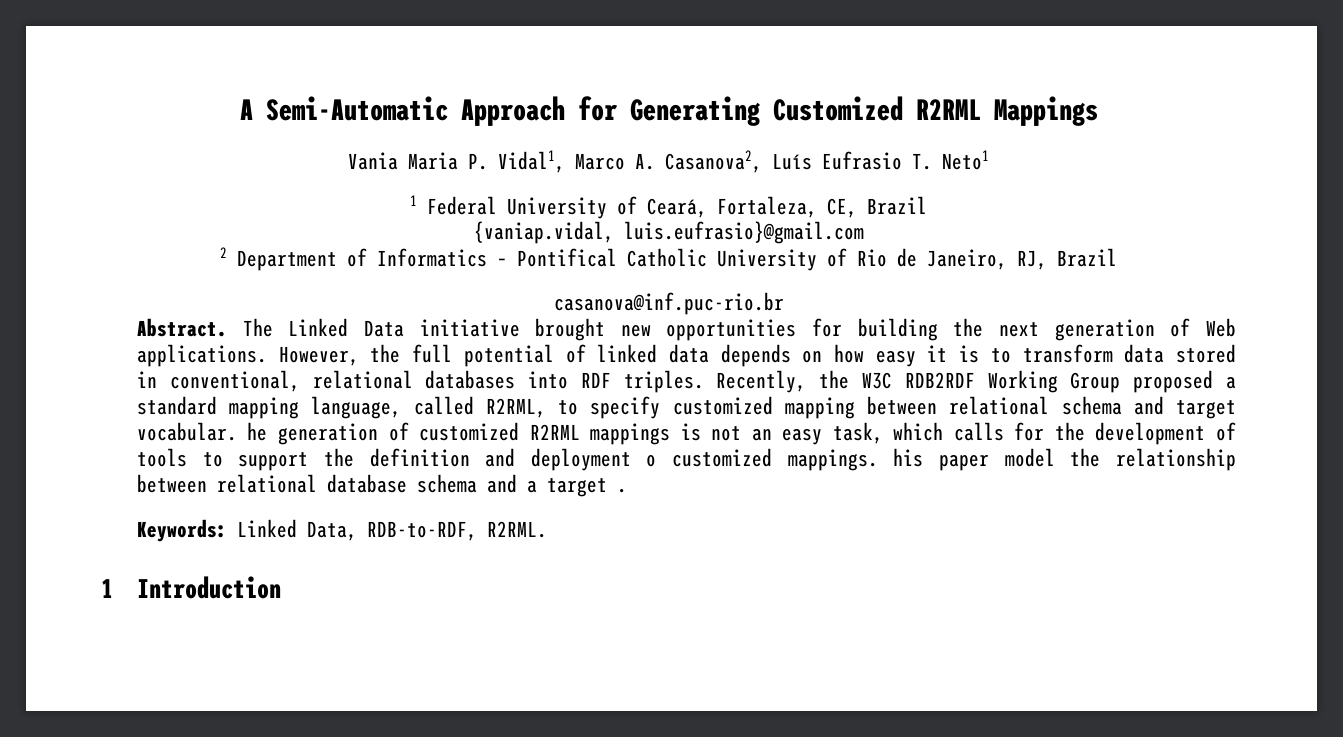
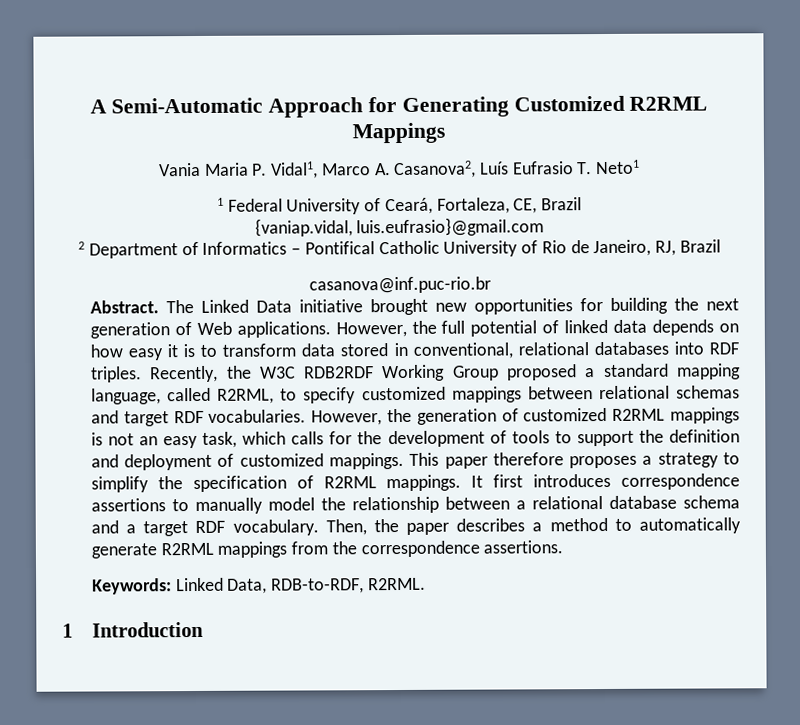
- Recently, the W3C RDB2RDF Working Group proposed a standard mapping language, called R2RML, to specify customized mapping between relational schema and target vocabular. he generation of customized R2RML mappings is not an easy task, which calls for the development of tools to support the definition and deployment o customized mappings. his paper model the relationship between relational database schema and a target .
+ Recently, the W3C RDB2RDF Working Group proposed a standard mapping language, called R2RML, to specify customized mappings between relational schemas and target RDF vocabularies. However, the generation of customized R2RML mappings is not an easy task, which calls for the development of tools to support the definition and deployment of customized mappings. This paper therefore proposes a strategy to simplify the specification of R2RML mappings. It first introduces correspondence assertions to manually model the relationship between a relational database schema and a target RDF vocabulary. Then, the paper describes a method to automatically generate R2RML mappings from the correspondence assertions.

